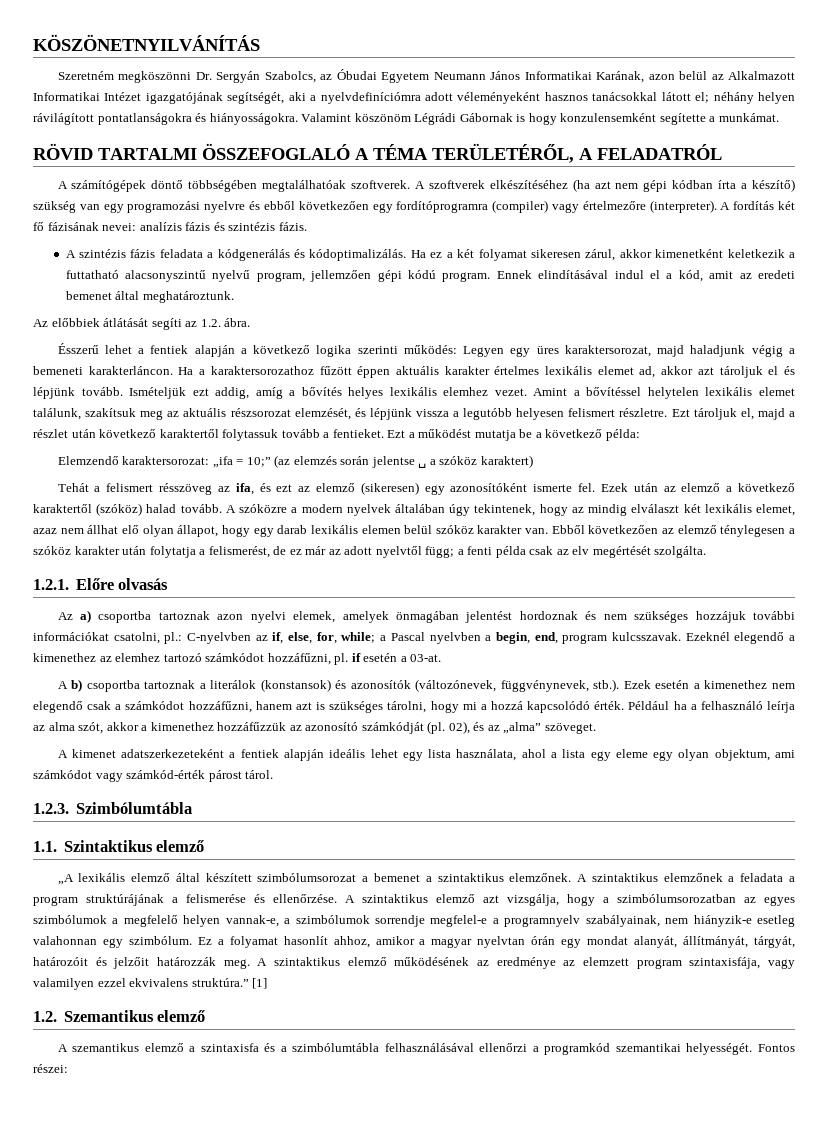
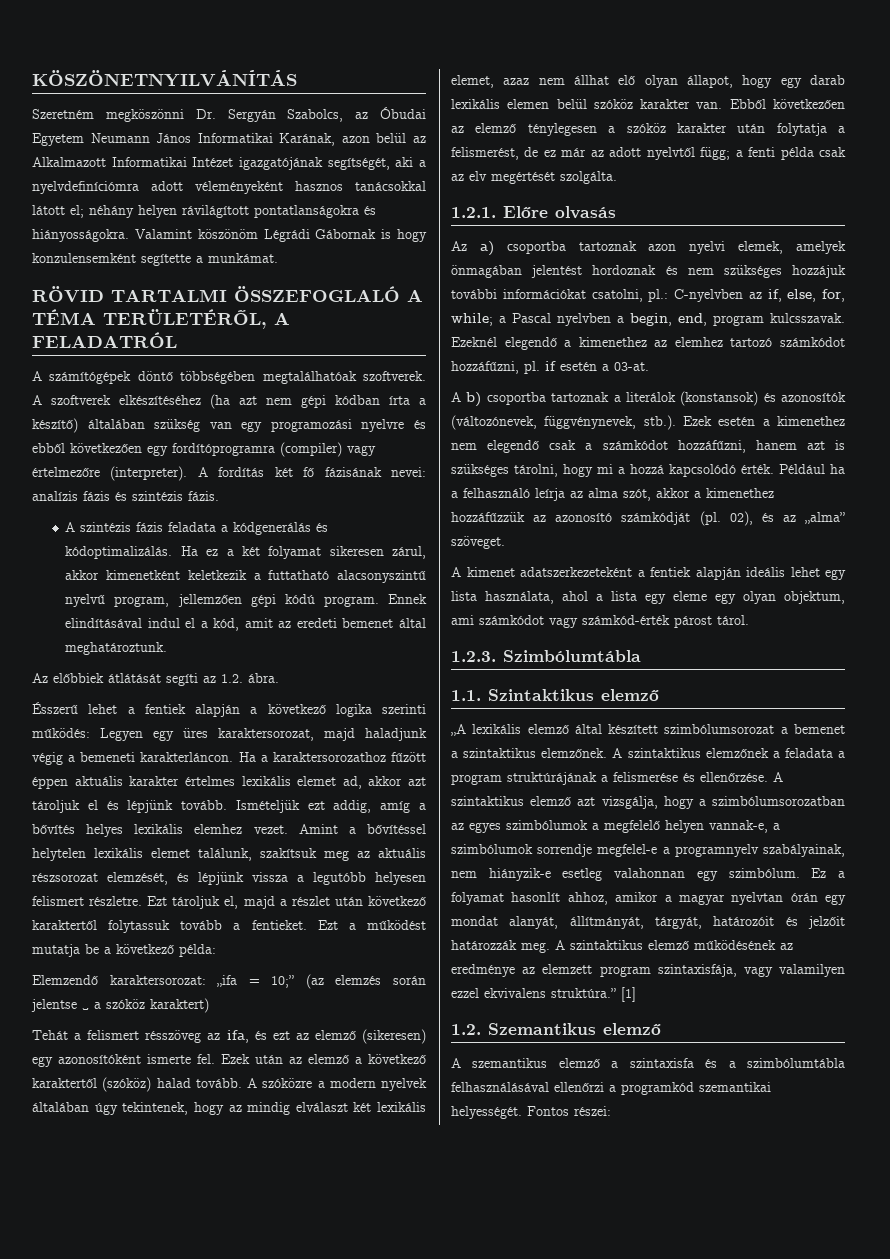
- A szoftverek elkészítéséhez (ha azt nem gépi kódban írta a készítő) szükség van egy programozási nyelvre és ebből következően egy fordítóprogramra (compiler) vagy értelmezőre (interpreter).
+ A szoftverek elkészítéséhez (ha azt nem gépi kódban írta a készítő) általában szükség van egy programozási nyelvre és ebből következően egy fordítóprogramra (compiler) vagy értelmezőre (interpreter).

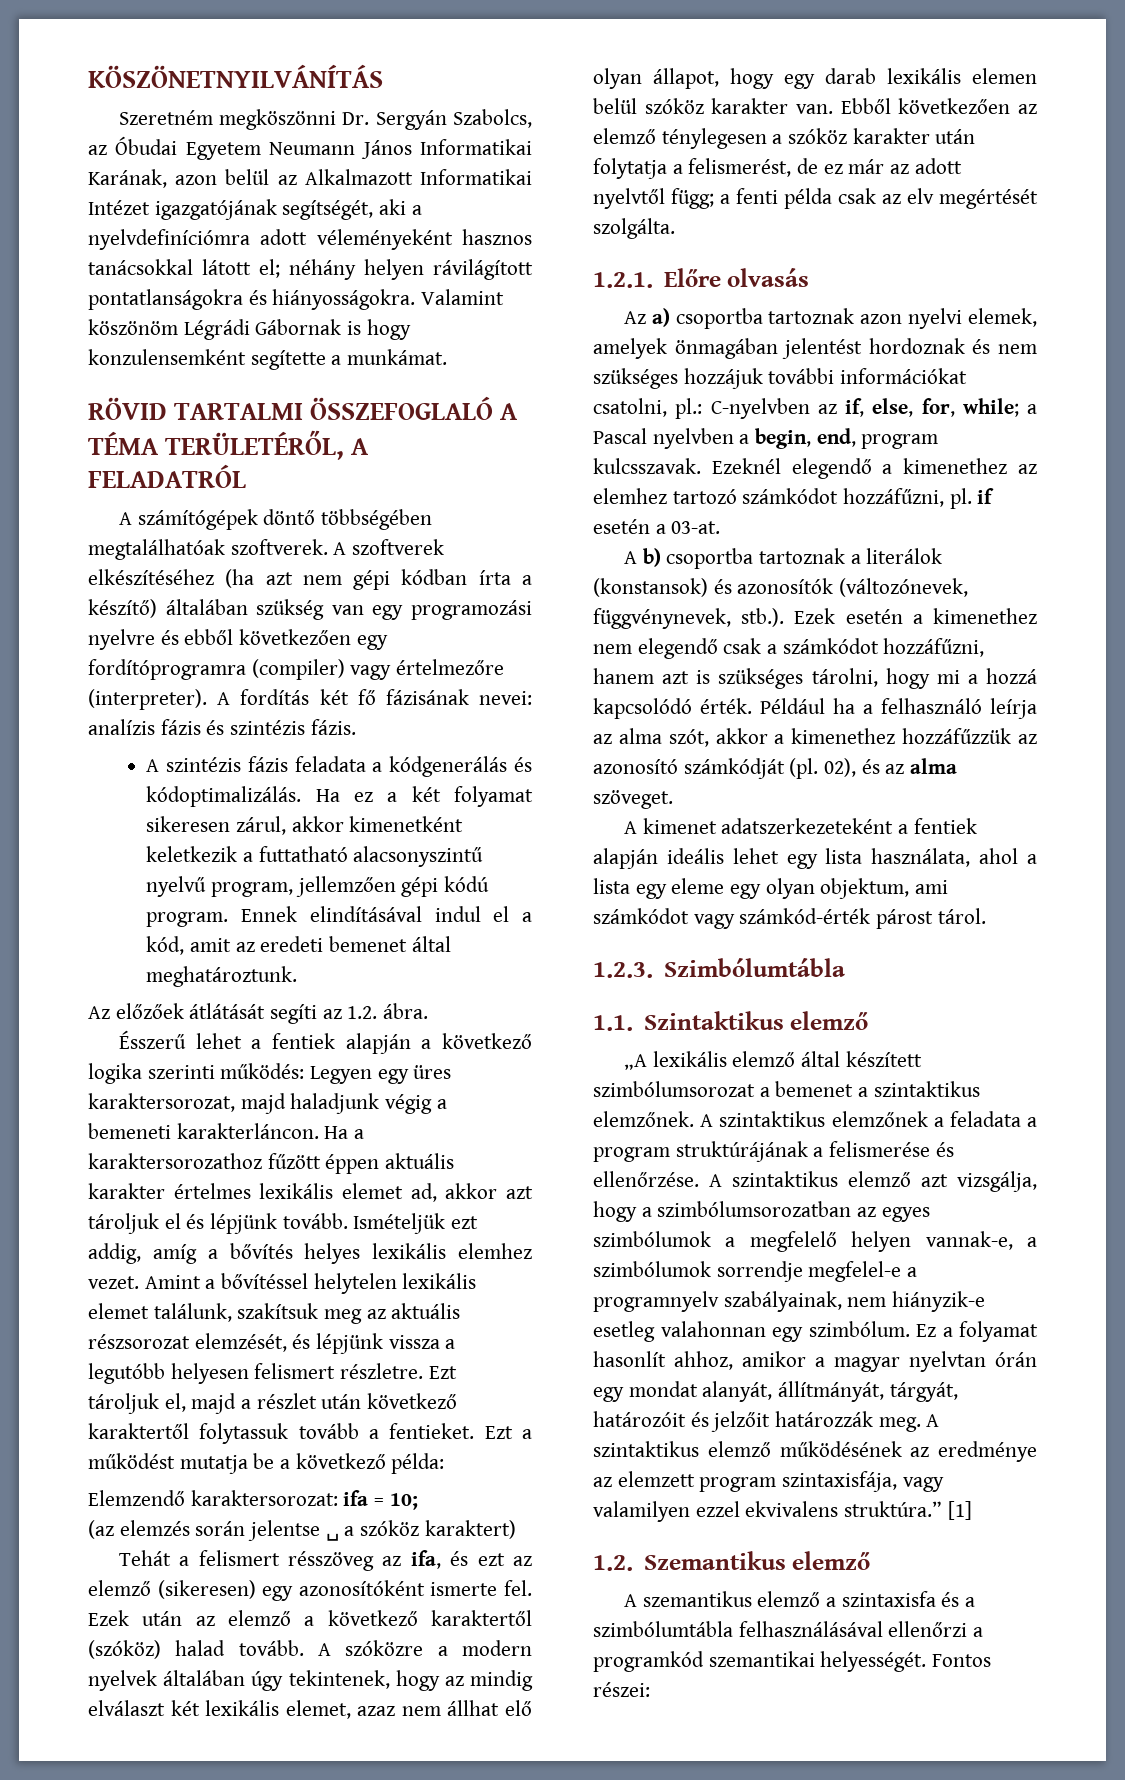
- Az előbbiek átlátását segíti az 1.2. ábra.
+ Az előzőek átlátását segíti az 1.2. ábra.
- Elemzendő karaktersorozat: „ifa = 10;” (az elemzés során jelentse ␣ a szóköz karaktert)
+ Elemzendő karaktersorozat: ifa = 10;
+ (az elemzés során jelentse ␣ a szóköz karaktert)
- 02), és az „alma” szöveget.
+ 02), és az alma szöveget.

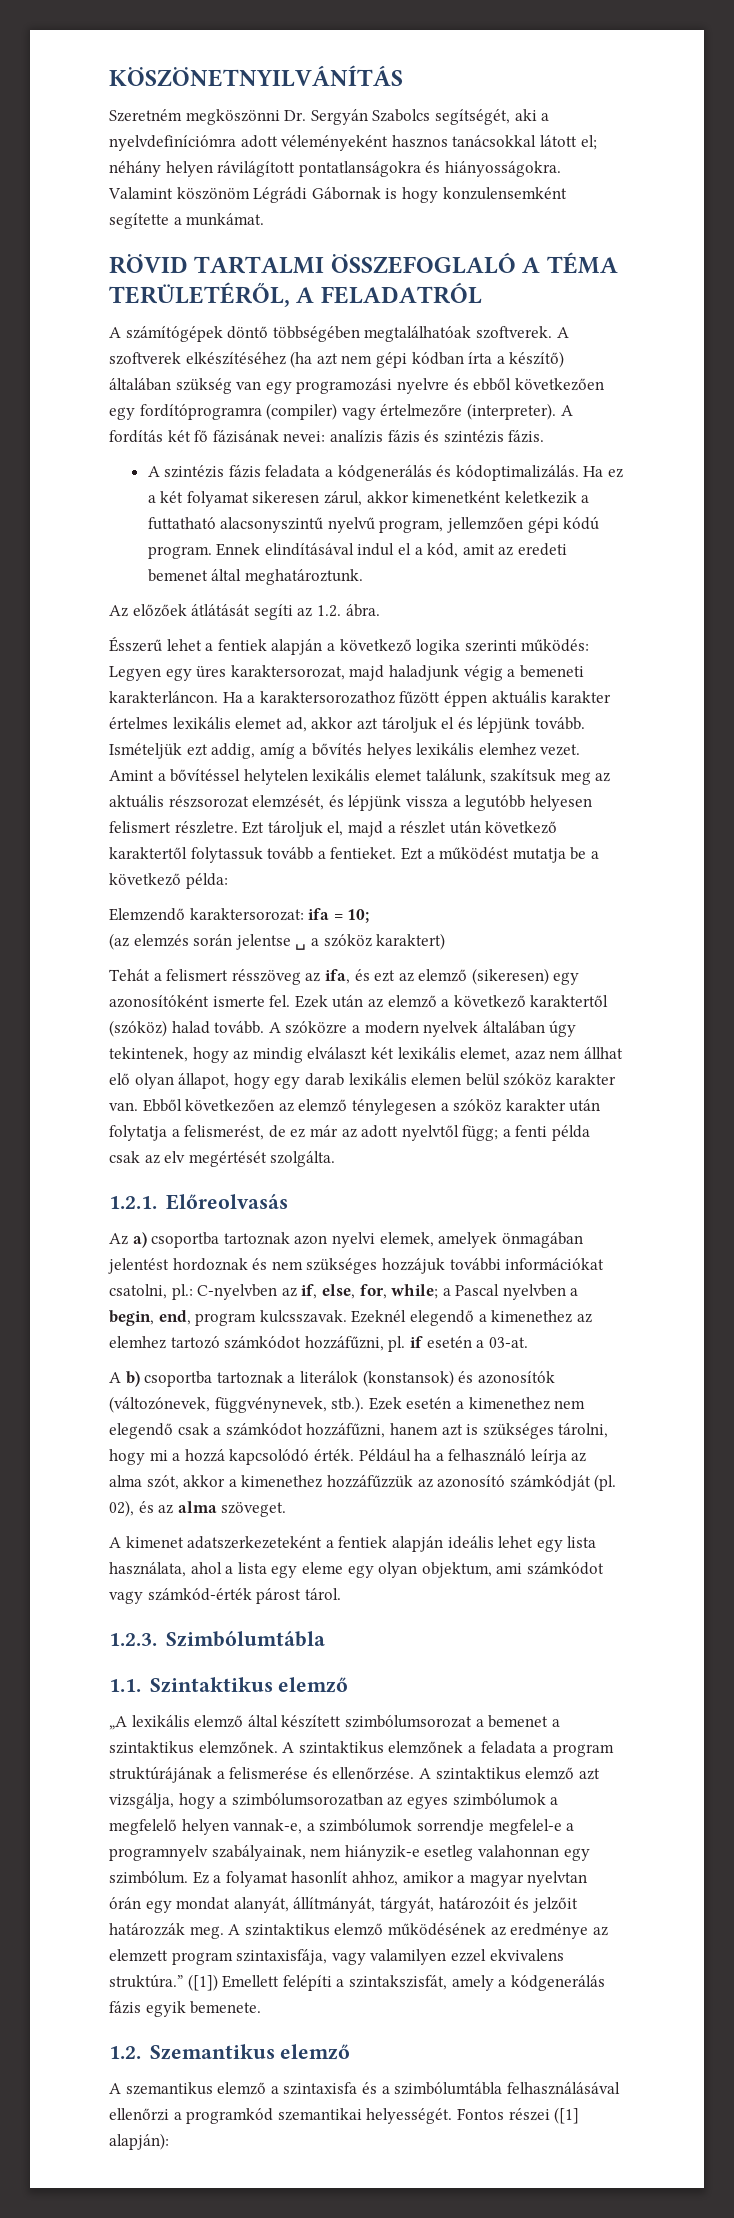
- Szeretném megköszönni Dr. Sergyán Szabolcs, az Óbudai Egyetem Neumann János Informatikai Karának, azon belül az Alkalmazott Informatikai Intézet igazgatójának segítségét, aki a nyelvdefiníciómra adott véleményeként hasznos tanácsokkal látott el; néhány helyen rávilágított pontatlanságokra és hiányosságokra.
+ Szeretném megköszönni Dr. Sergyán Szabolcs segítségét, aki a nyelvdefiníciómra adott véleményeként hasznos tanácsokkal látott el; néhány helyen rávilágított pontatlanságokra és hiányosságokra.
- 1.2.1. Előre olvasás
+ 1.2.1. Előreolvasás
- [1]
+ ([1]) Emellett felépíti a szintakszisfát, amely a kódgenerálás fázis egyik bemenete.
- Fontos részei:
+ Fontos részei ([1] alapján):

